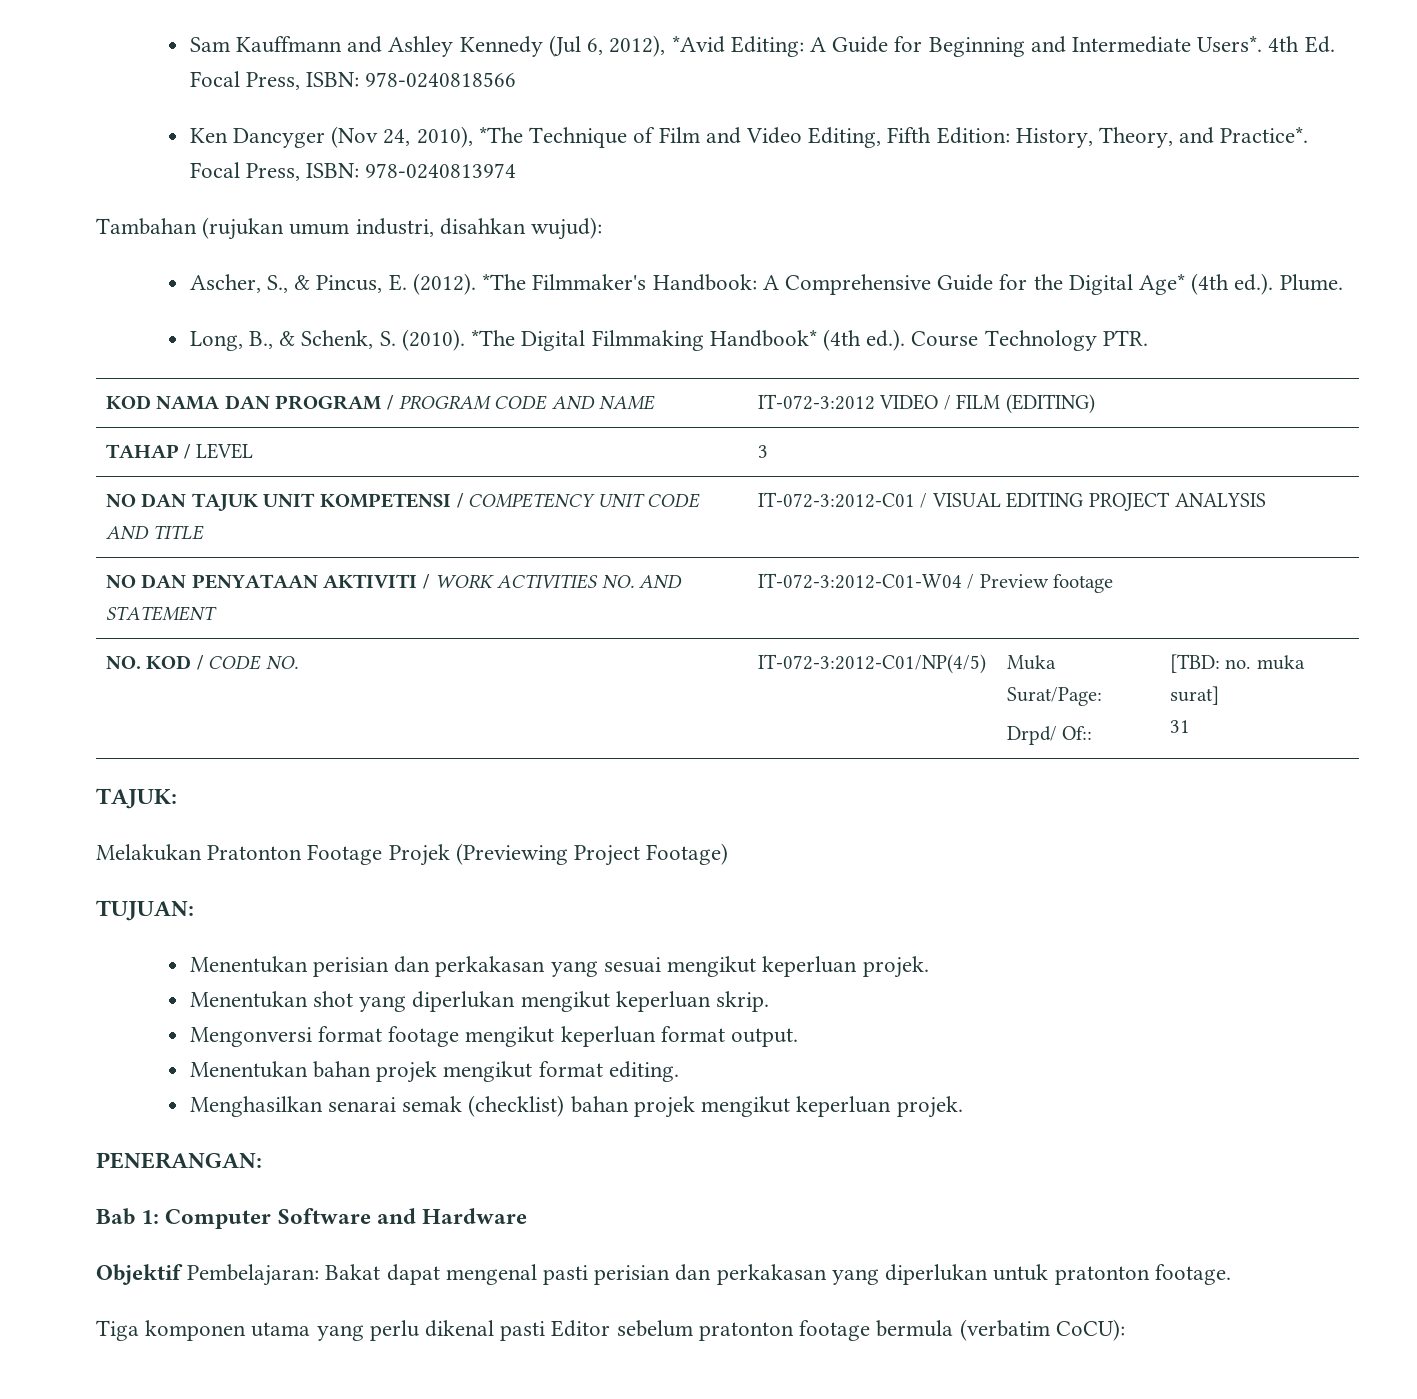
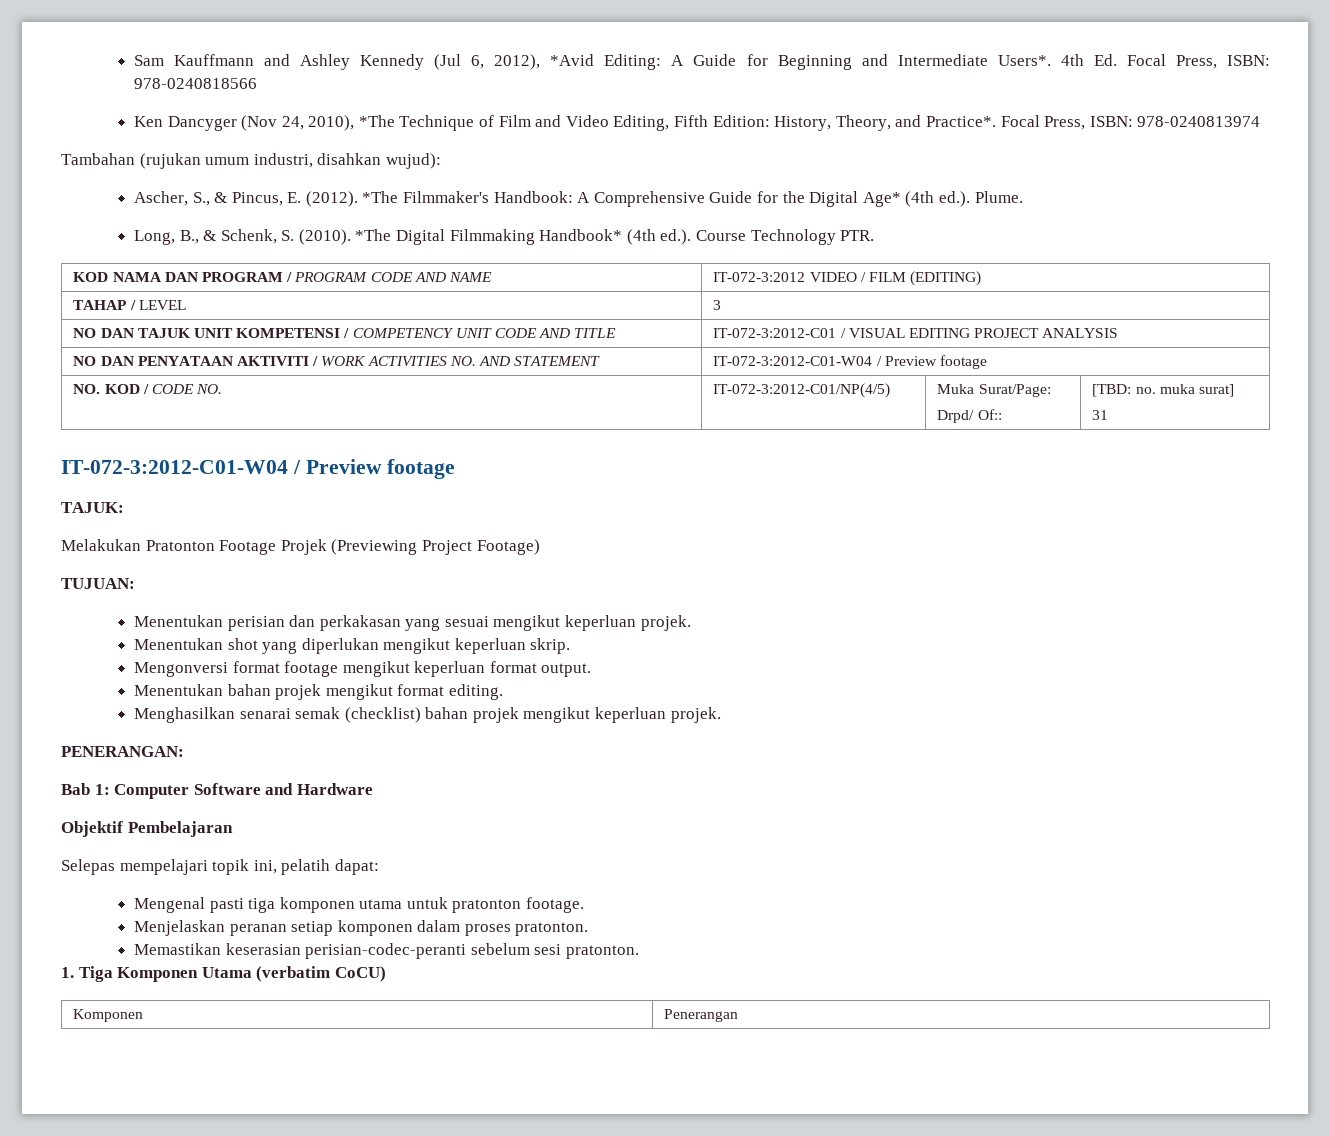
  NO. KOD / CODE NO. | IT-072-3:2012-C01/NP(4/5) | Muka Surat/Page:
  Drpd/ Of:: | [TBD: no. muka surat]
  31
+ IT-072-3:2012-C01-W04 / Preview footage
- Objektif Pembelajaran: Bakat dapat mengenal pasti perisian dan perkakasan yang diperlukan untuk pratonton footage.
- Tiga komponen utama yang perlu dikenal pasti Editor sebelum pratonton footage bermula (verbatim CoCU):
+ Objektif Pembelajaran
+ Selepas mempelajari topik ini, pelatih dapat:
+ Mengenal pasti tiga komponen utama untuk pratonton footage.
+ Menjelaskan peranan setiap komponen dalam proses pratonton.
+ Memastikan keserasian perisian-codec-peranti sebelum sesi pratonton.
+ 1. Tiga Komponen Utama (verbatim CoCU)
+ Komponen | Penerangan

